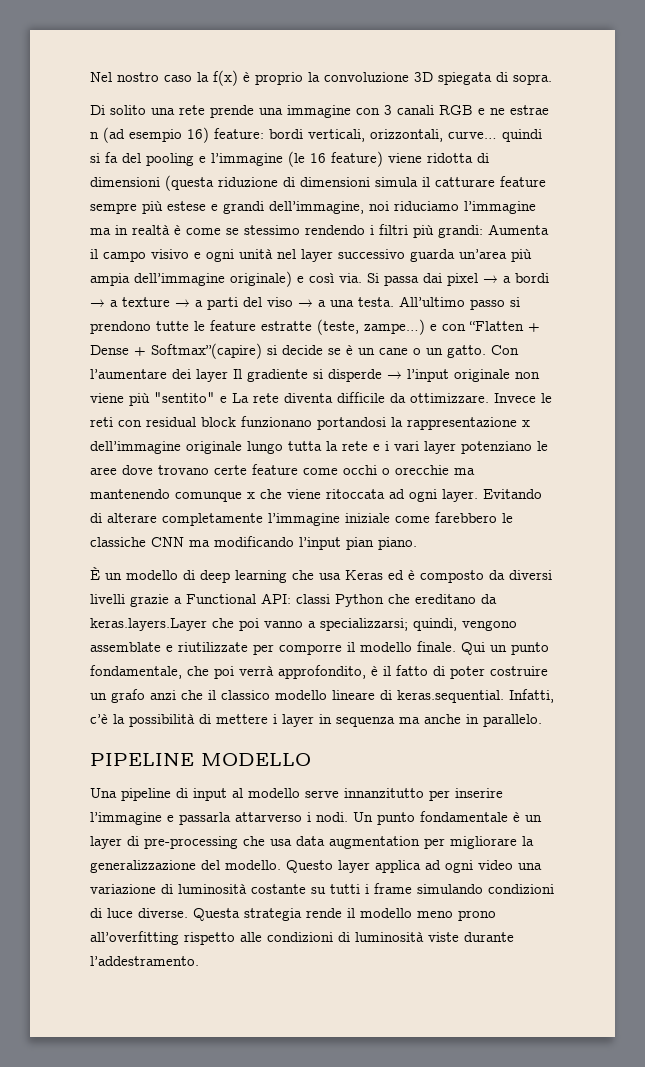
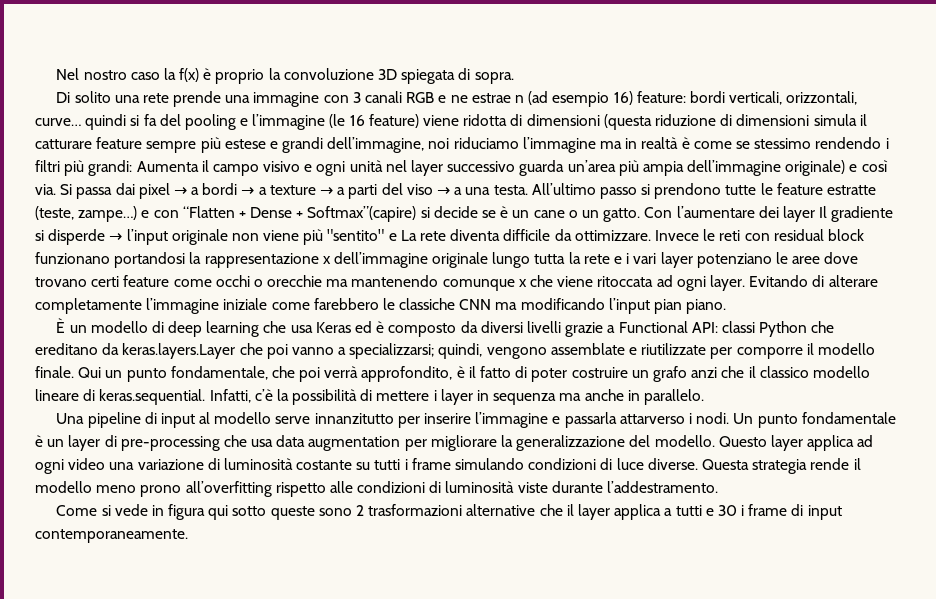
- Invece le reti con residual block funzionano portandosi la rappresentazione x dell’immagine originale lungo tutta la rete e i vari layer potenziano le aree dove trovano certe feature come occhi o orecchie ma mantenendo comunque x che viene ritoccata ad ogni layer.
+ Invece le reti con residual block funzionano portandosi la rappresentazione x dell’immagine originale lungo tutta la rete e i vari layer potenziano le aree dove trovano certi feature come occhi o orecchie ma mantenendo comunque x che viene ritoccata ad ogni layer.
- PIPELINE MODELLO
+ Come si vede in figura qui sotto queste sono 2 trasformazioni alternative che il layer applica a tutti e 30 i frame di input contemporaneamente.

